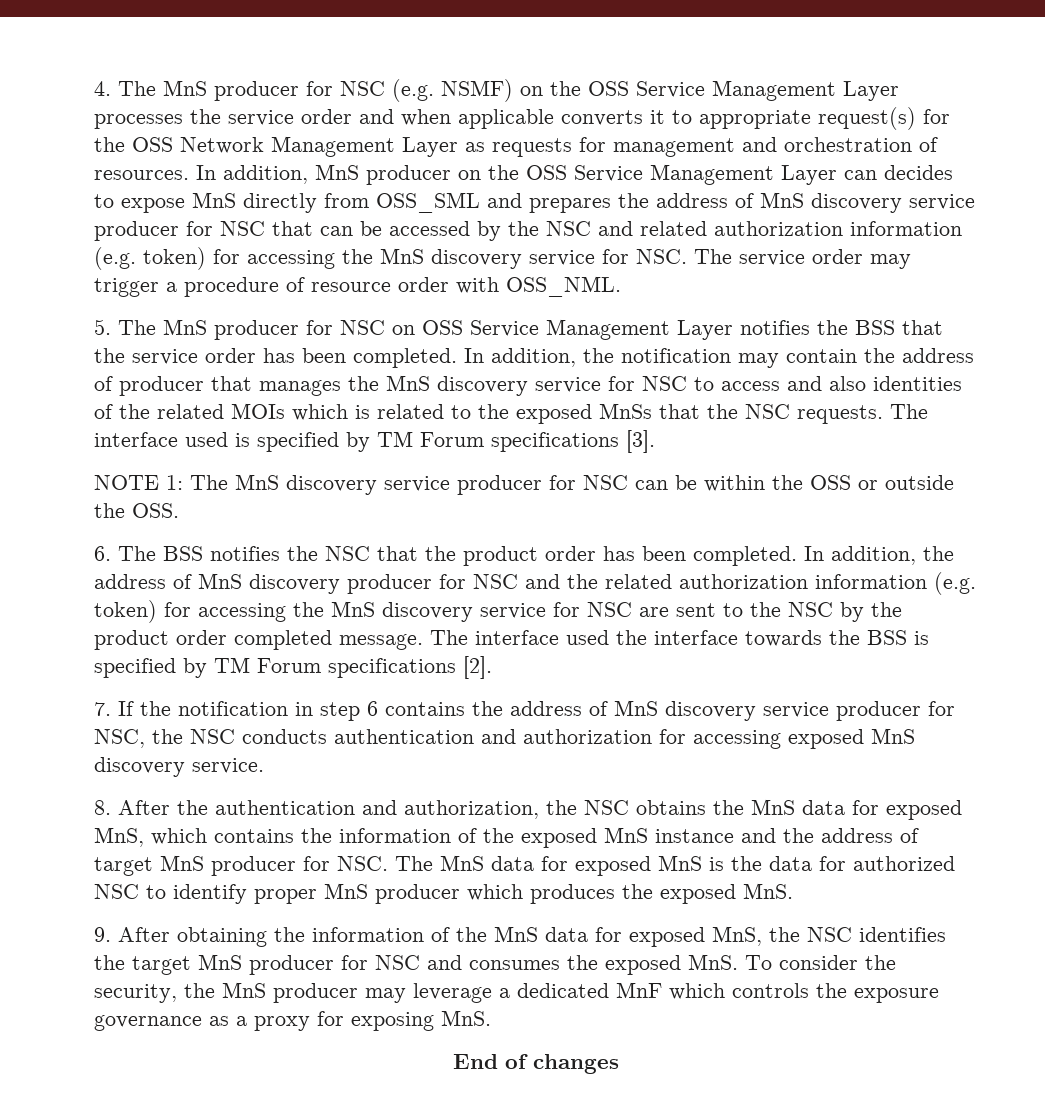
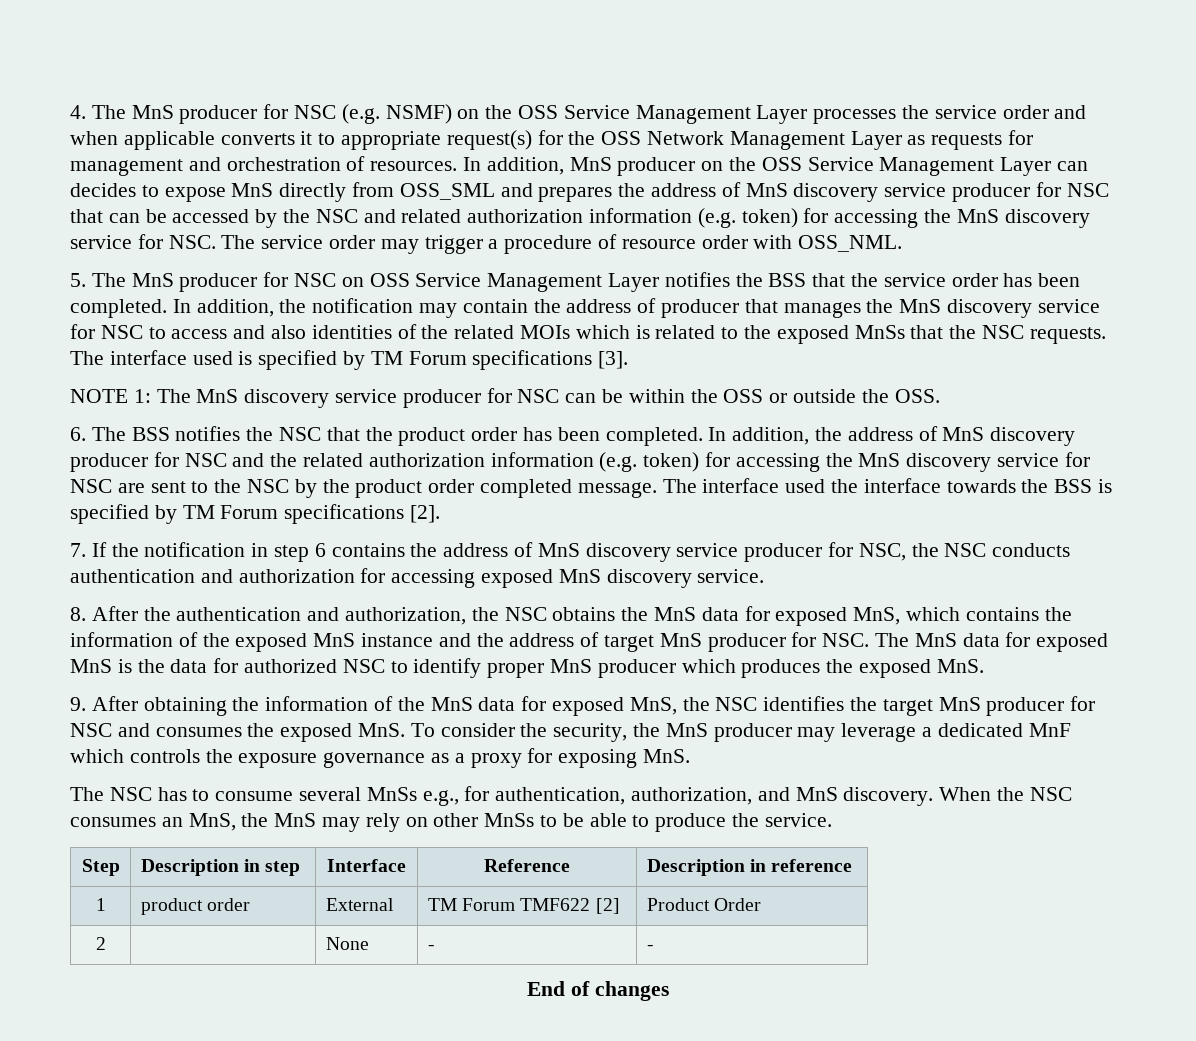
+ The NSC has to consume several MnSs e.g., for authentication, authorization, and MnS discovery. When the NSC consumes an MnS, the MnS may rely on other MnSs to be able to produce the service.
+ Step | Description in step | Interface | Reference | Description in reference
+ 1 | product order | External | TM Forum TMF622 [2] | Product Order
+ 2 | | None | - | -

